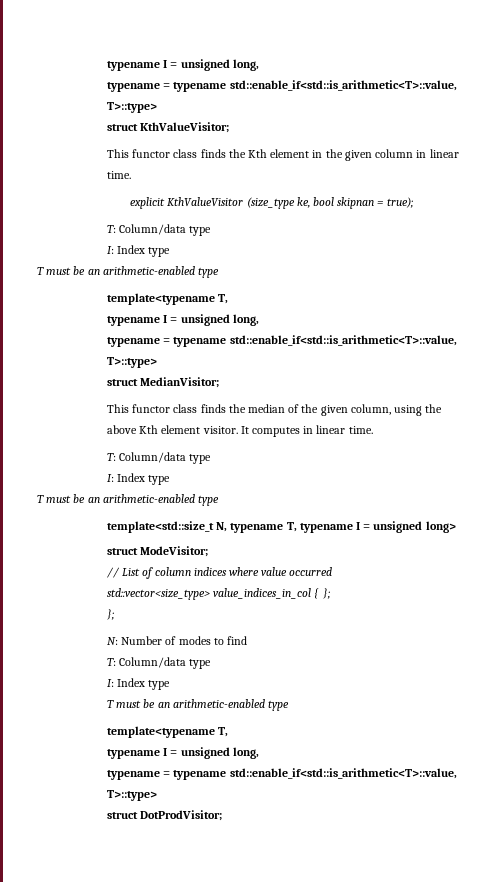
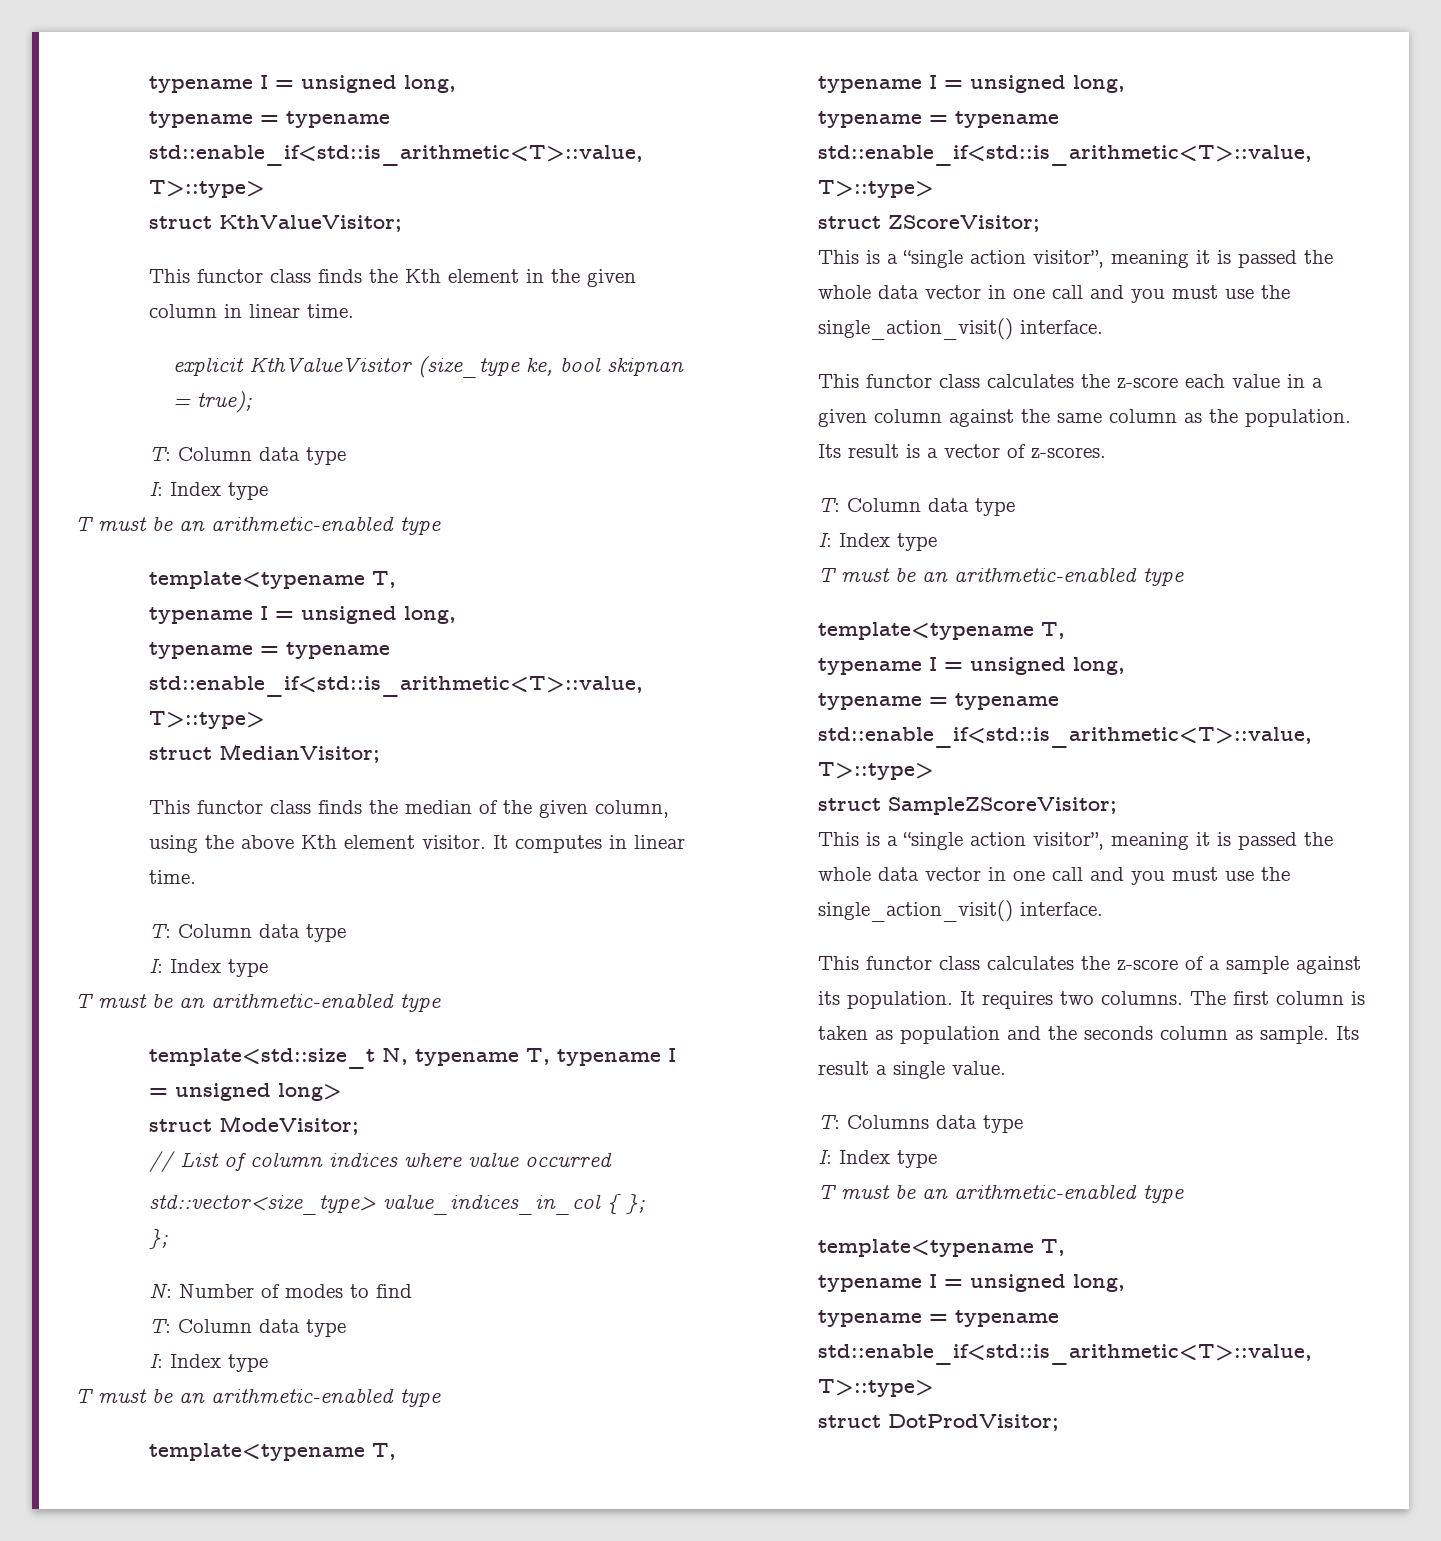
  explicit KthValueVisitor (size_type ke, bool skipnan = true);
- T: Column/data type
+ T: Column data type
  It computes in linear time.
- T: Column/data type
+ T: Column data type
  N: Number of modes to find
- T: Column/data type
+ T: Column data type
+ I: Index type
+ T must be an arithmetic-enabled type
+ template<typename T,
+ typename I = unsigned long,
+ typename = typename std::enable_if<std::is_arithmetic<T>::value, T>::type>
+ struct ZScoreVisitor;
+ This is a “single action visitor”, meaning it is passed the whole data vector in one call and you must use the single_action_visit() interface.
+ This functor class calculates the z-score each value in a given column against the same column as the population. Its result is a vector of z-scores.
+ T: Column data type
+ I: Index type
+ T must be an arithmetic-enabled type
+ template<typename T,
+ typename I = unsigned long,
+ typename = typename std::enable_if<std::is_arithmetic<T>::value, T>::type>
+ struct SampleZScoreVisitor;
+ This is a “single action visitor”, meaning it is passed the whole data vector in one call and you must use the single_action_visit() interface.
+ This functor class calculates the z-score of a sample against its population. It requires two columns. The first column is taken as population and the seconds column as sample. Its result a single value.
+ T: Columns data type

